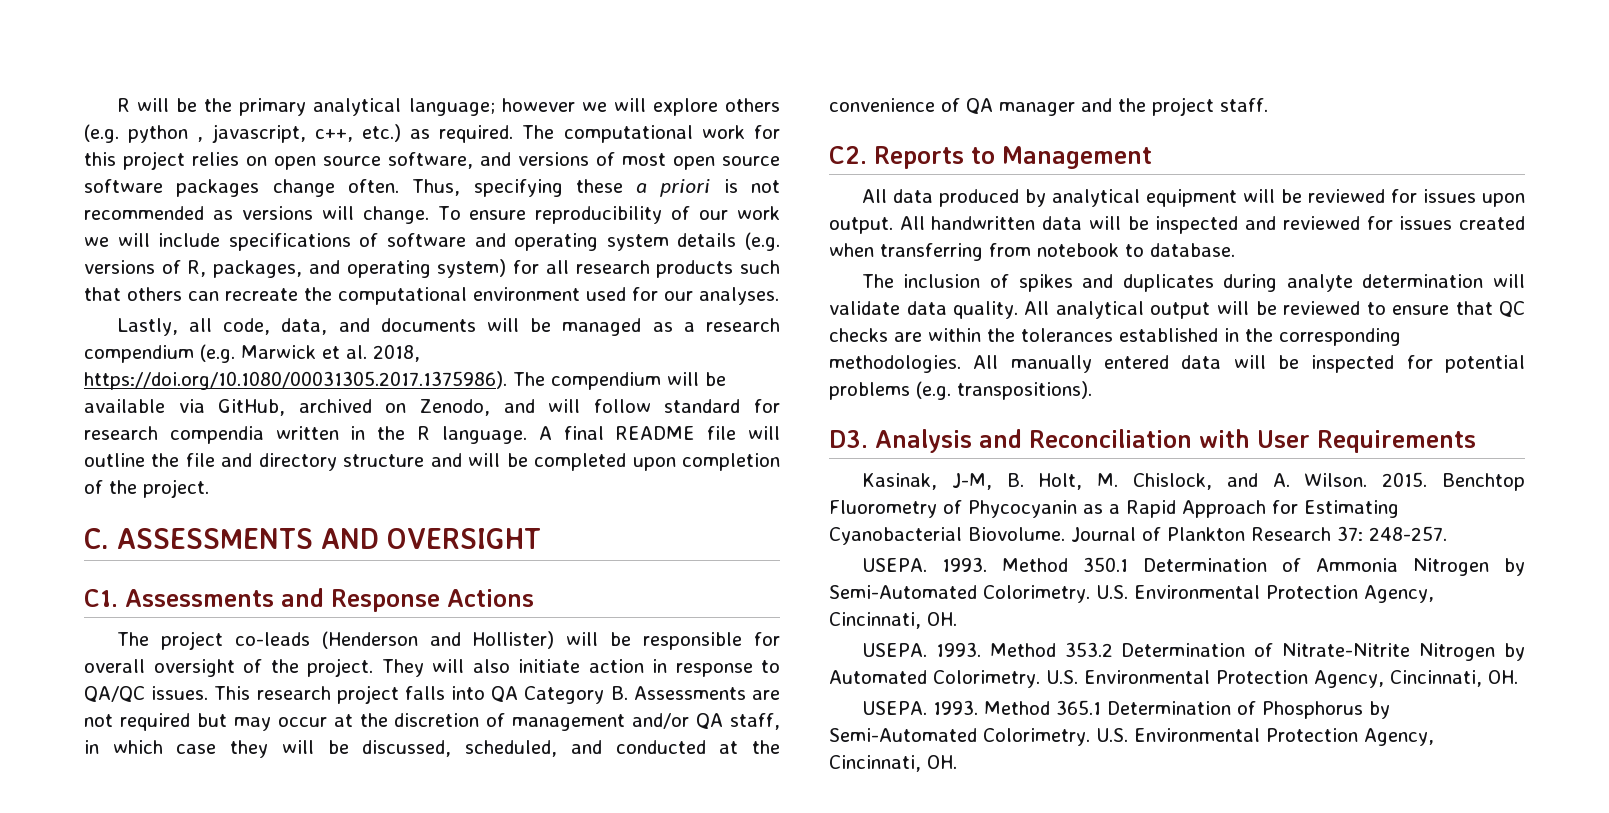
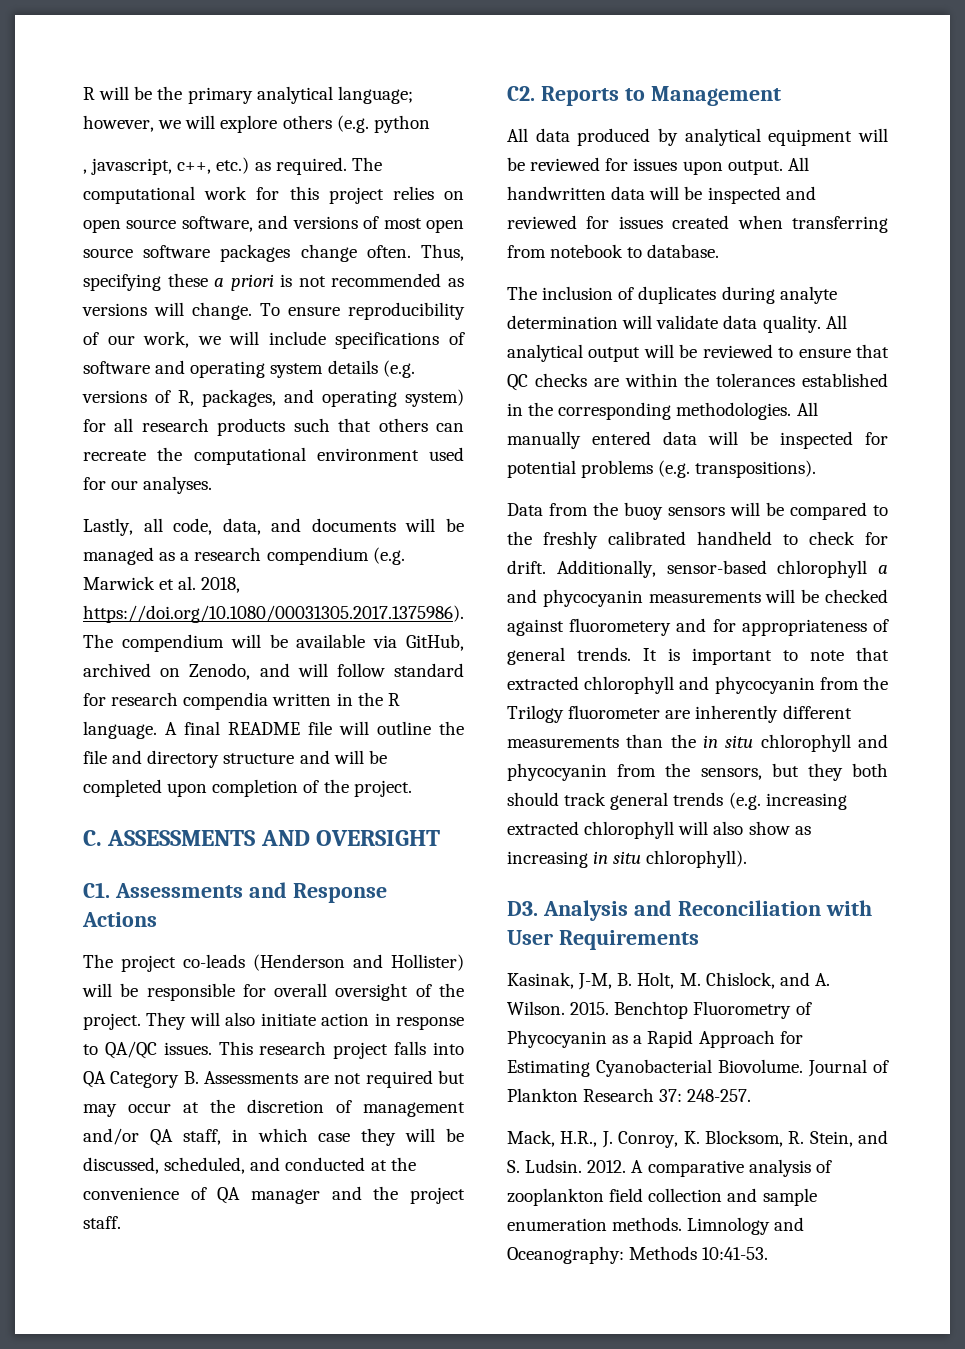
- R will be the primary analytical language; however we will explore others (e.g. python , javascript, c++, etc.) as required.
+ R will be the primary analytical language; however, we will explore others (e.g. python
+ , javascript, c++, etc.) as required.
- To ensure reproducibility of our work we will include specifications of software and operating system details (e.g. versions of R, packages, and operating system) for all research products such that others can recreate the computational environment used for our analyses.
+ To ensure reproducibility of our work, we will include specifications of software and operating system details (e.g. versions of R, packages, and operating system) for all research products such that others can recreate the computational environment used for our analyses.
- The inclusion of spikes and duplicates during analyte determination will validate data quality.
+ The inclusion of duplicates during analyte determination will validate data quality.
+ Data from the buoy sensors will be compared to the freshly calibrated handheld to check for drift. Additionally, sensor-based chlorophyll a and phycocyanin measurements will be checked against fluorometery and for appropriateness of general trends. It is important to note that extracted chlorophyll and phycocyanin from the Trilogy fluorometer are inherently different measurements than the in situ chlorophyll and phycocyanin from the sensors, but they both should track general trends (e.g. increasing extracted chlorophyll will also show as increasing in situ chlorophyll).
- USEPA. 1993. Method 350.1 Determination of Ammonia Nitrogen by Semi-Automated Colorimetry. U.S. Environmental Protection Agency, Cincinnati, OH.
- USEPA. 1993. Method 353.2 Determination of Nitrate-Nitrite Nitrogen by Automated Colorimetry. U.S. Environmental Protection Agency, Cincinnati, OH.
- USEPA. 1993. Method 365.1 Determination of Phosphorus by Semi-Automated Colorimetry. U.S. Environmental Protection Agency, Cincinnati, OH.
+ Mack, H.R., J. Conroy, K. Blocksom, R. Stein, and S. Ludsin. 2012. A comparative analysis of zooplankton field collection and sample enumeration methods. Limnology and Oceanography: Methods 10:41-53.

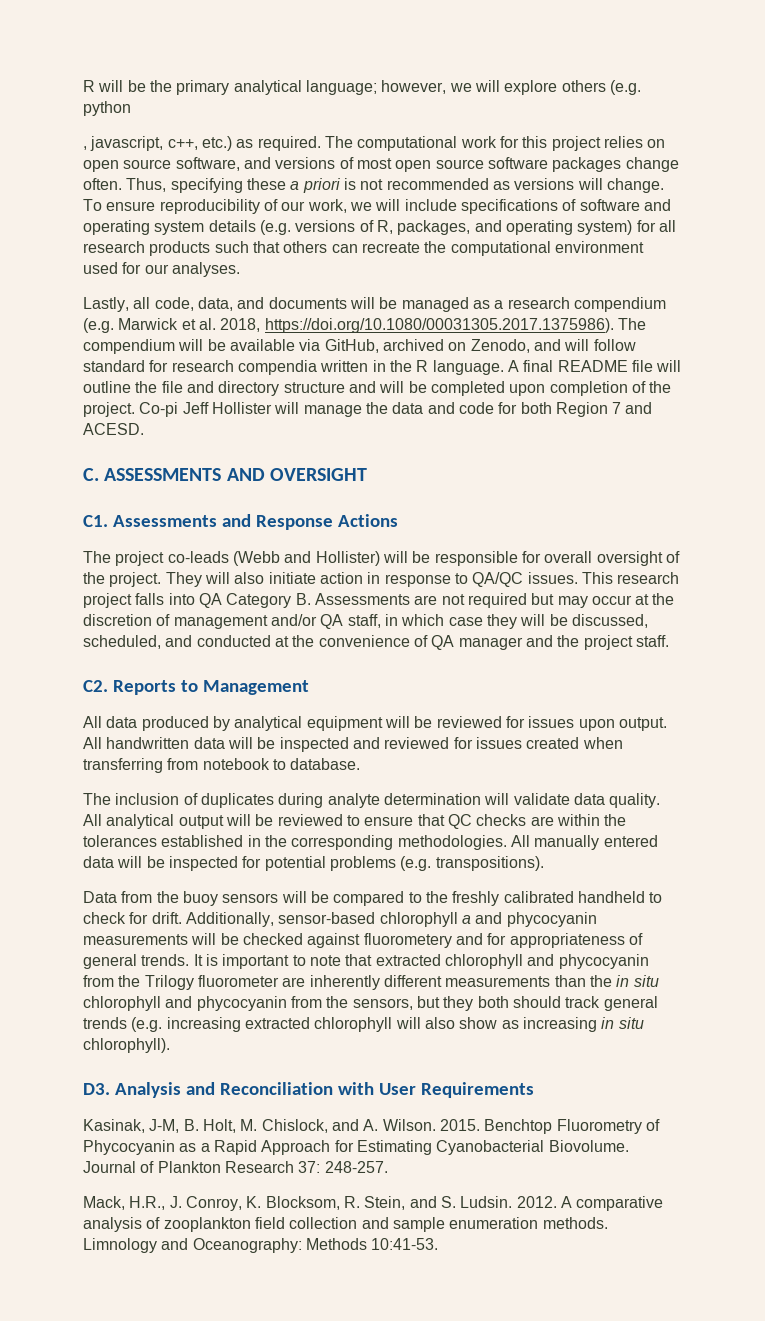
+ Co-pi Jeff Hollister will manage the data and code for both Region 7 and ACESD.
- The project co-leads (Henderson and Hollister) will be responsible for overall oversight of the project.
+ The project co-leads (Webb and Hollister) will be responsible for overall oversight of the project.

